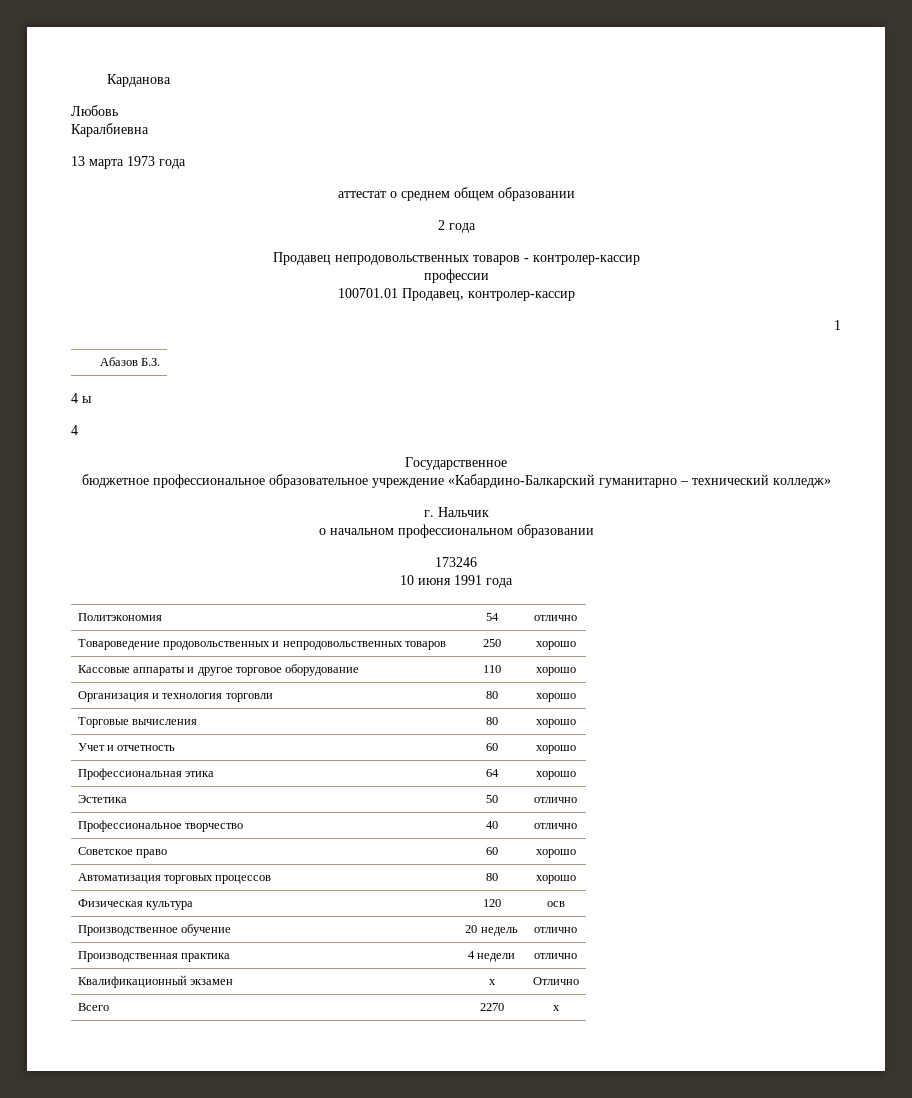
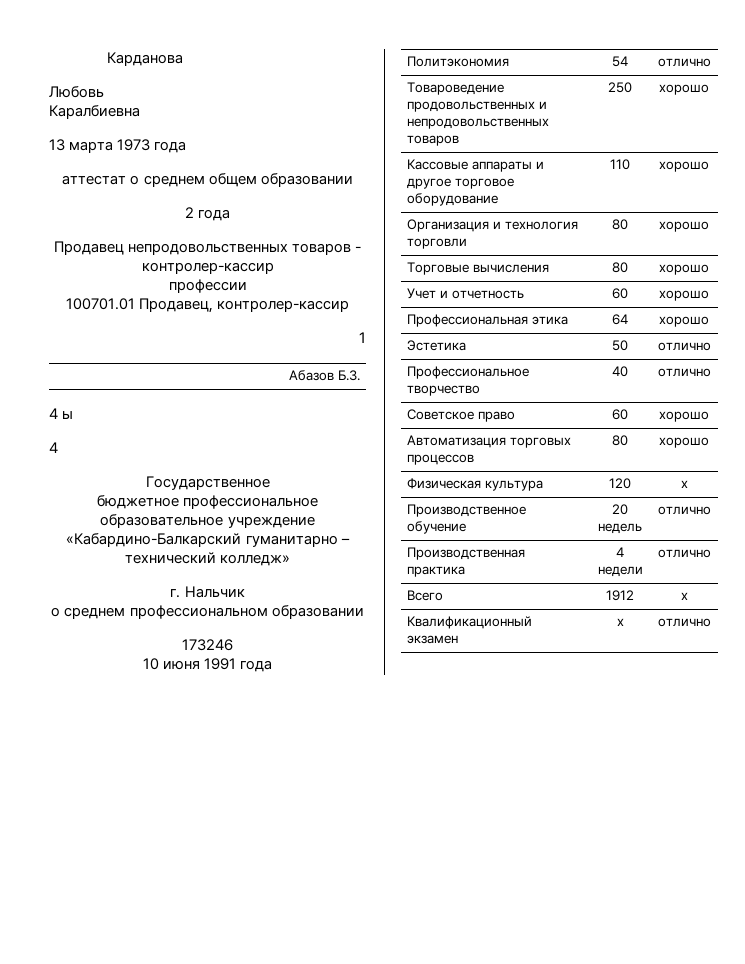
- о начальном профессиональном образовании
+ о среднем профессиональном образовании
- Физическая культура | 120 | осв
+ Физическая культура | 120 | х
+ Всего | 1912 | х
- Квалификационный экзамен | х | Отлично
- Всего | 2270 | х
+ Квалификационный экзамен | х | отлично

